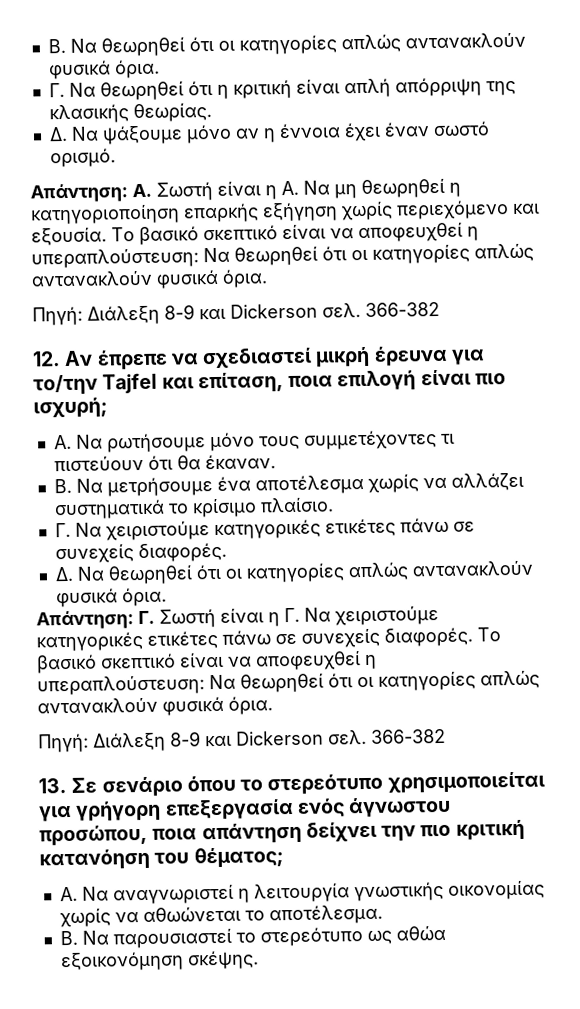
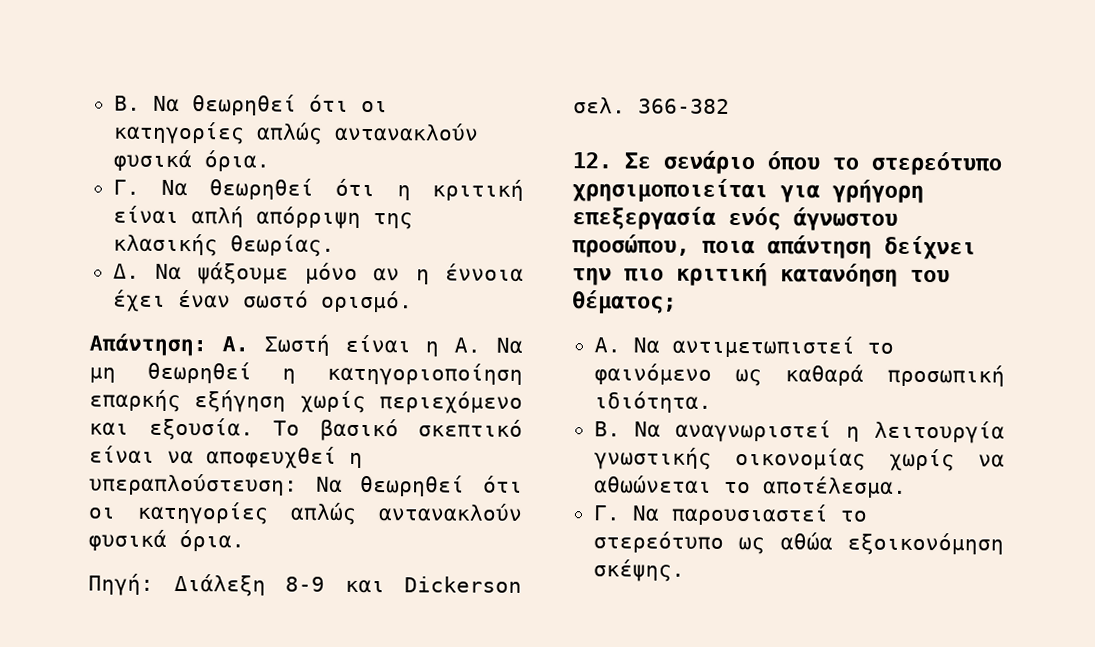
- 12. Αν έπρεπε να σχεδιαστεί μικρή έρευνα για το/την Tajfel και επίταση, ποια επιλογή είναι πιο ισχυρή;
- Α. Να ρωτήσουμε μόνο τους συμμετέχοντες τι πιστεύουν ότι θα έκαναν.
- Β. Να μετρήσουμε ένα αποτέλεσμα χωρίς να αλλάζει συστηματικά το κρίσιμο πλαίσιο.
- Γ. Να χειριστούμε κατηγορικές ετικέτες πάνω σε συνεχείς διαφορές.
- Δ. Να θεωρηθεί ότι οι κατηγορίες απλώς αντανακλούν φυσικά όρια.
- Απάντηση: Γ. Σωστή είναι η Γ. Να χειριστούμε κατηγορικές ετικέτες πάνω σε συνεχείς διαφορές. Το βασικό σκεπτικό είναι να αποφευχθεί η υπεραπλούστευση: Να θεωρηθεί ότι οι κατηγορίες απλώς αντανακλούν φυσικά όρια.
- Πηγή: Διάλεξη 8-9 και Dickerson σελ. 366-382
- 13. Σε σενάριο όπου το στερεότυπο χρησιμοποιείται για γρήγορη επεξεργασία ενός άγνωστου προσώπου, ποια απάντηση δείχνει την πιο κριτική κατανόηση του θέματος;
+ 12. Σε σενάριο όπου το στερεότυπο χρησιμοποιείται για γρήγορη επεξεργασία ενός άγνωστου προσώπου, ποια απάντηση δείχνει την πιο κριτική κατανόηση του θέματος;
- Α. Να αναγνωριστεί η λειτουργία γνωστικής οικονομίας χωρίς να αθωώνεται το αποτέλεσμα.
+ Α. Να αντιμετωπιστεί το φαινόμενο ως καθαρά προσωπική ιδιότητα.
+ Β. Να αναγνωριστεί η λειτουργία γνωστικής οικονομίας χωρίς να αθωώνεται το αποτέλεσμα.
- Β. Να παρουσιαστεί το στερεότυπο ως αθώα εξοικονόμηση σκέψης.
+ Γ. Να παρουσιαστεί το στερεότυπο ως αθώα εξοικονόμηση σκέψης.

